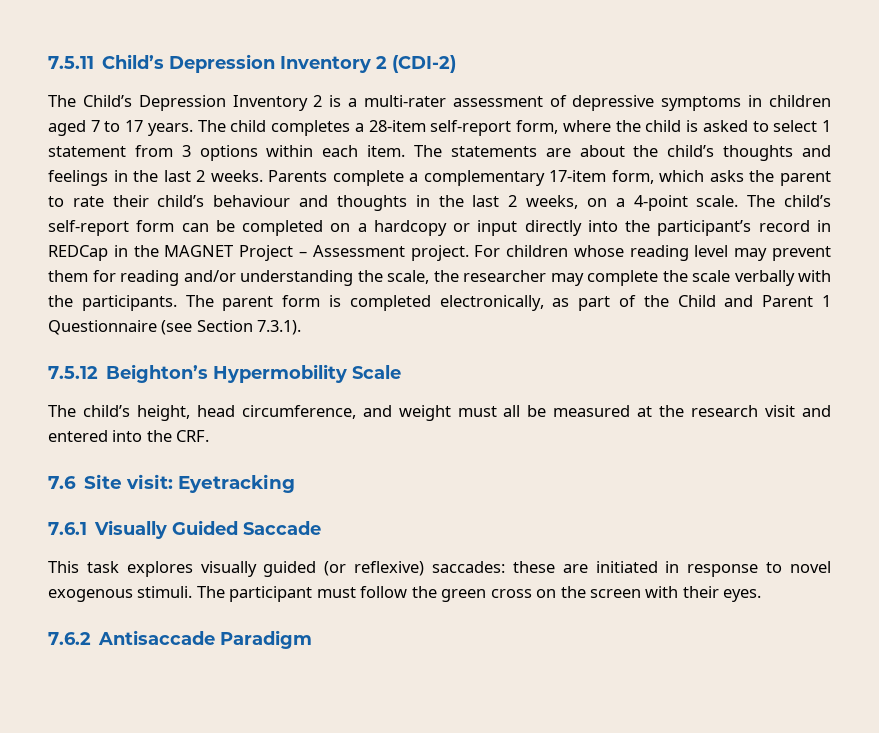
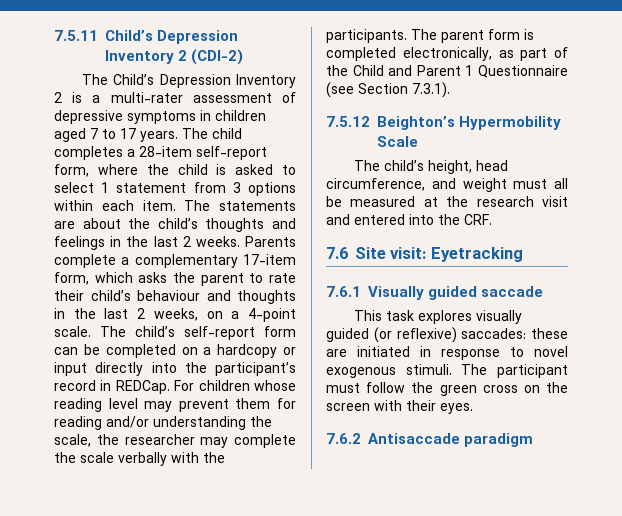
- The child’s self-report form can be completed on a hardcopy or input directly into the participant’s record in REDCap in the MAGNET Project – Assessment project.
+ The child’s self-report form can be completed on a hardcopy or input directly into the participant’s record in REDCap.
- 7.6.1 Visually Guided Saccade
+ 7.6.1 Visually guided saccade
- 7.6.2 Antisaccade Paradigm
+ 7.6.2 Antisaccade paradigm

